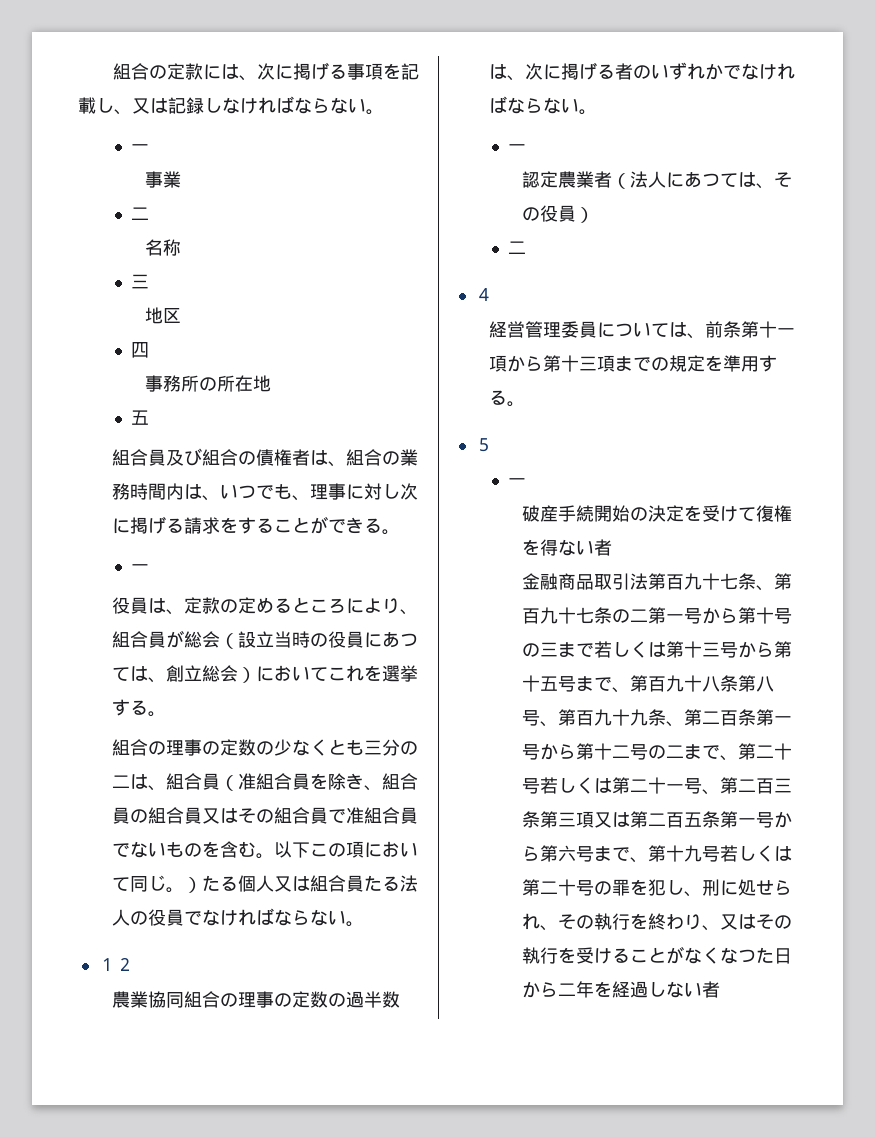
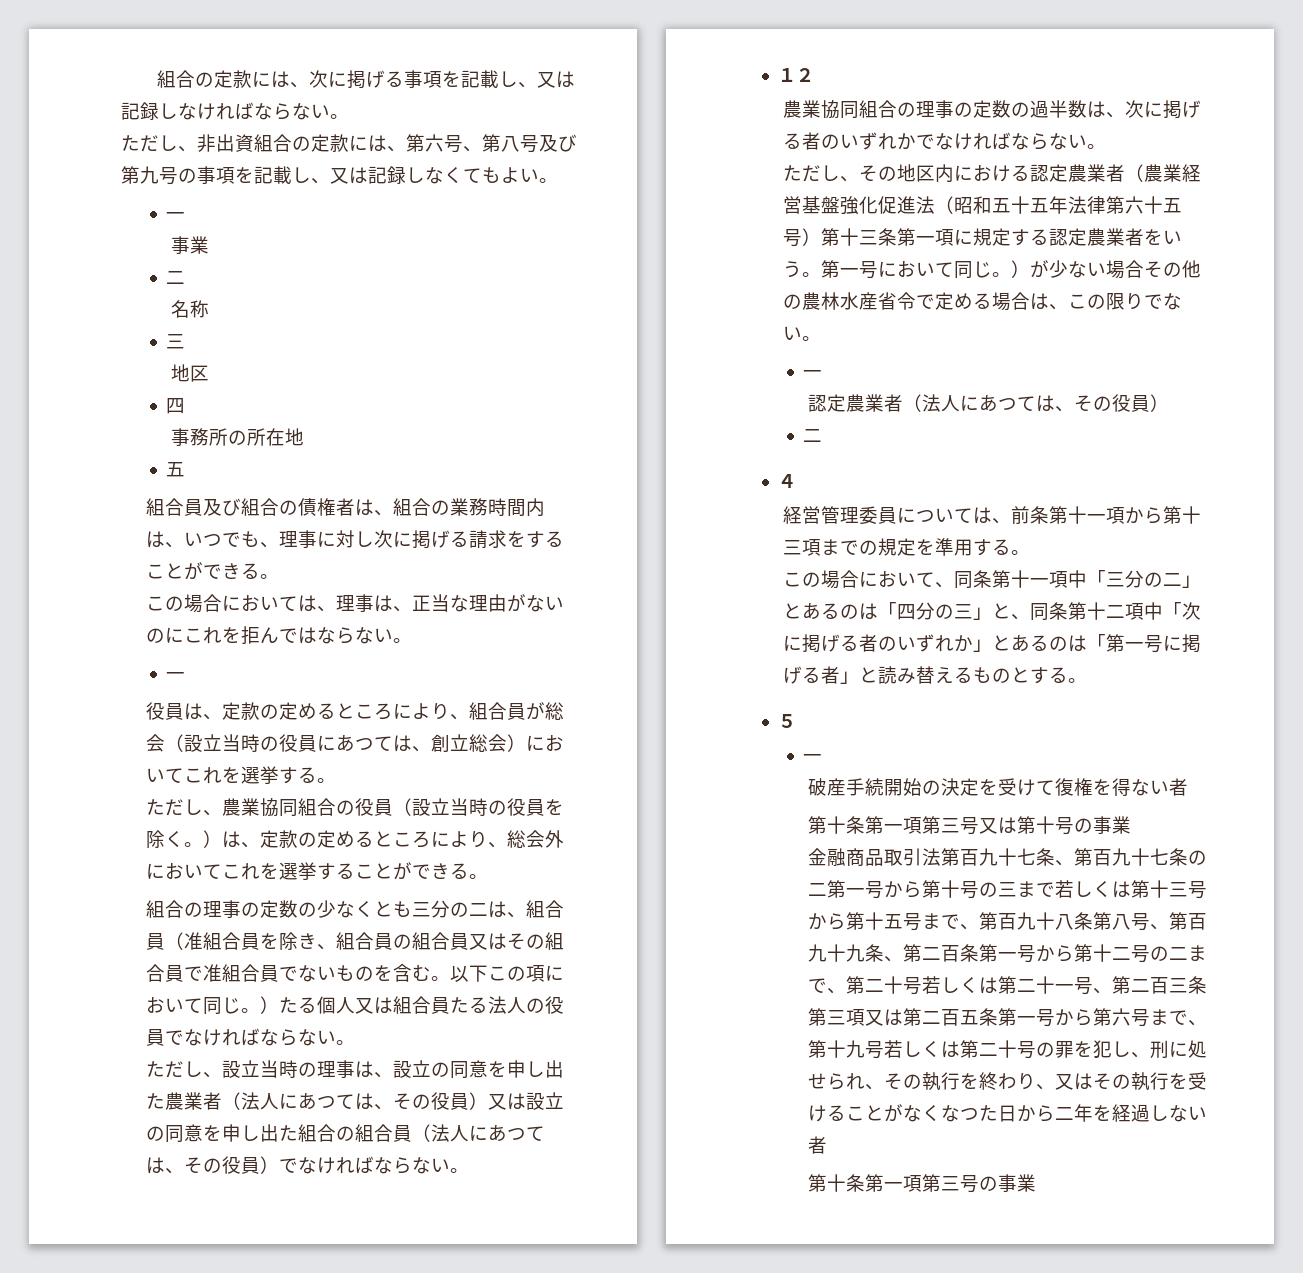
+ ただし、非出資組合の定款には、第六号、第八号及び第九号の事項を記載し、又は記録しなくてもよい。
+ この場合においては、理事は、正当な理由がないのにこれを拒んではならない。
+ ただし、農業協同組合の役員（設立当時の役員を除く。）は、定款の定めるところにより、総会外においてこれを選挙することができる。
+ ただし、設立当時の理事は、設立の同意を申し出た農業者（法人にあつては、その役員）又は設立の同意を申し出た組合の組合員（法人にあつては、その役員）でなければならない。
+ ただし、その地区内における認定農業者（農業経営基盤強化促進法（昭和五十五年法律第六十五号）第十三条第一項に規定する認定農業者をいう。第一号において同じ。）が少ない場合その他の農林水産省令で定める場合は、この限りでない。
+ この場合において、同条第十一項中「三分の二」とあるのは「四分の三」と、同条第十二項中「次に掲げる者のいずれか」とあるのは「第一号に掲げる者」と読み替えるものとする。
+ 第十条第一項第三号又は第十号の事業
+ 第十条第一項第三号の事業

